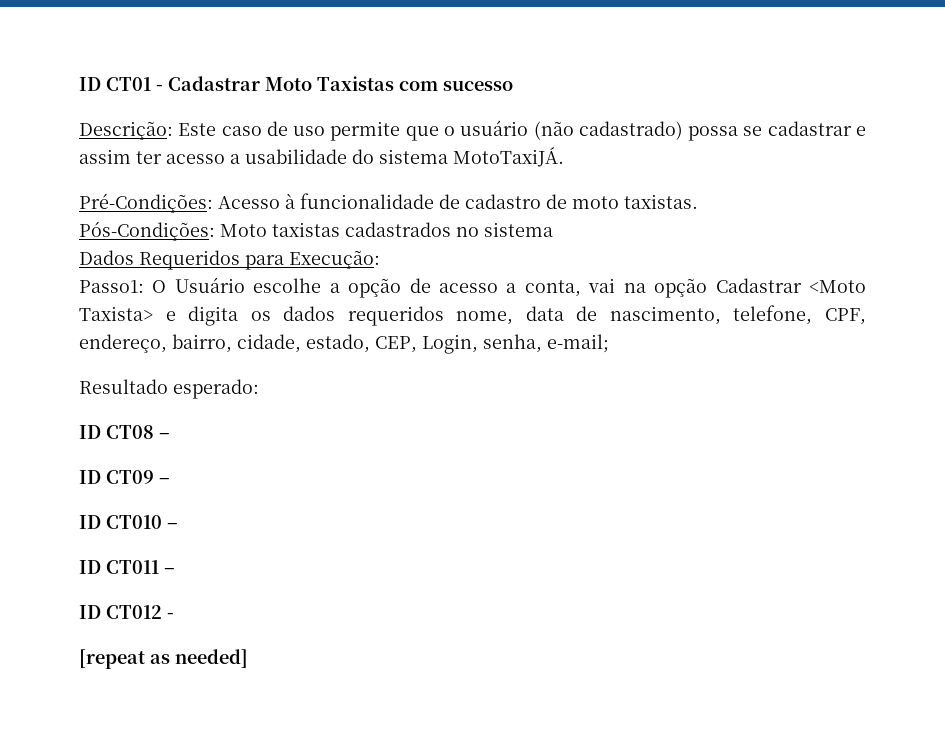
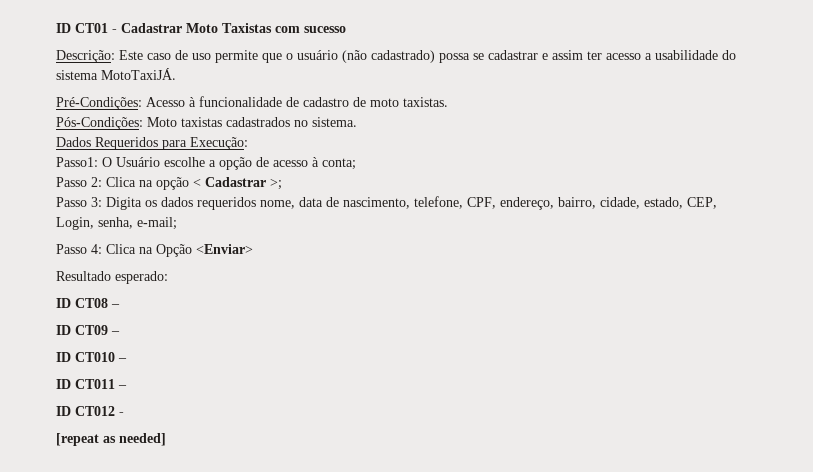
- Pós-Condições: Moto taxistas cadastrados no sistema
+ Pós-Condições: Moto taxistas cadastrados no sistema.
- Passo1: O Usuário escolhe a opção de acesso a conta, vai na opção Cadastrar <Moto Taxista> e digita os dados requeridos nome, data de nascimento, telefone, CPF, endereço, bairro, cidade, estado, CEP, Login, senha, e-mail;
+ Passo1: O Usuário escolhe a opção de acesso à conta;
+ Passo 2: Clica na opção < Cadastrar >;
+ Passo 3: Digita os dados requeridos nome, data de nascimento, telefone, CPF, endereço, bairro, cidade, estado, CEP, Login, senha, e-mail;
+ Passo 4: Clica na Opção <Enviar>

